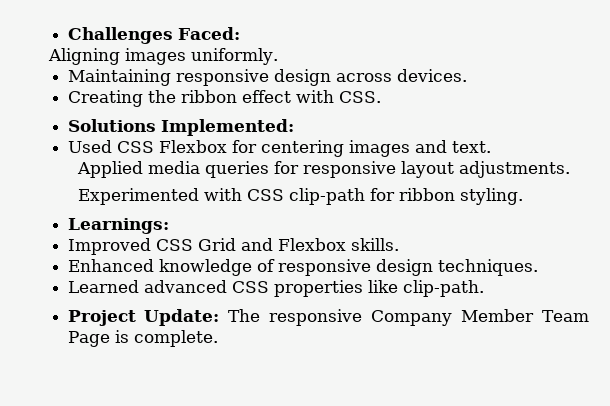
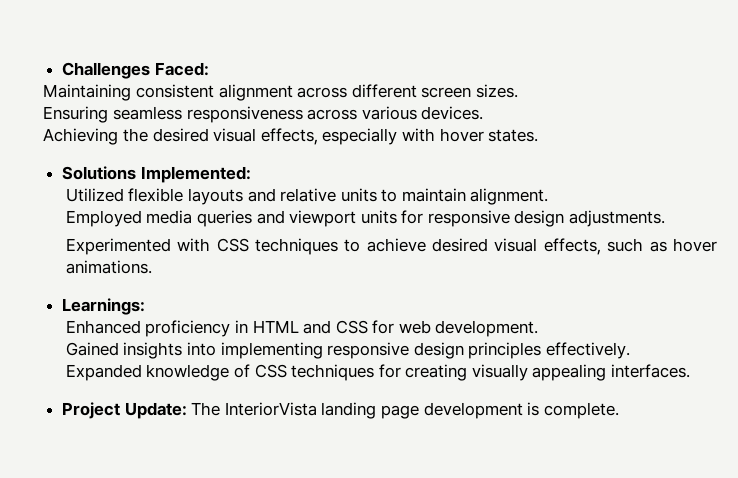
- Aligning images uniformly.
- Maintaining responsive design across devices.
- Creating the ribbon effect with CSS.
+ Maintaining consistent alignment across different screen sizes.
+ Ensuring seamless responsiveness across various devices.
+ Achieving the desired visual effects, especially with hover states.
  Solutions Implemented:
- Used CSS Flexbox for centering images and text.
- Applied media queries for responsive layout adjustments.
+ Utilized flexible layouts and relative units to maintain alignment.
+ Employed media queries and viewport units for responsive design adjustments.
- Experimented with CSS clip-path for ribbon styling.
+ Experimented with CSS techniques to achieve desired visual effects, such as hover animations.
  Learnings:
- Improved CSS Grid and Flexbox skills.
- Enhanced knowledge of responsive design techniques.
- Learned advanced CSS properties like clip-path.
- Project Update: The responsive Company Member Team Page is complete.
+ Enhanced proficiency in HTML and CSS for web development.
+ Gained insights into implementing responsive design principles effectively.
+ Expanded knowledge of CSS techniques for creating visually appealing interfaces.
+ Project Update: The InteriorVista landing page development is complete.

